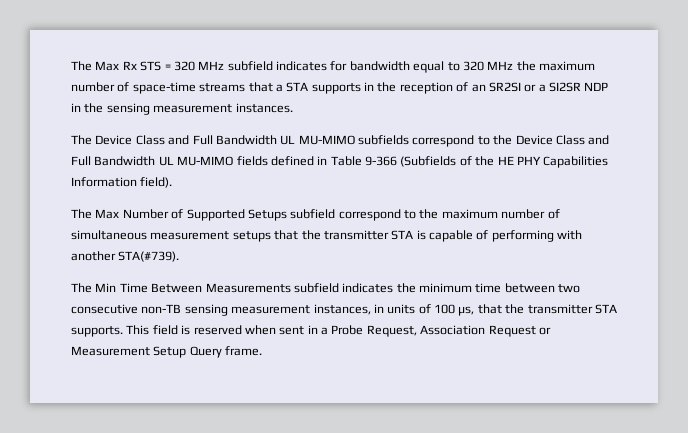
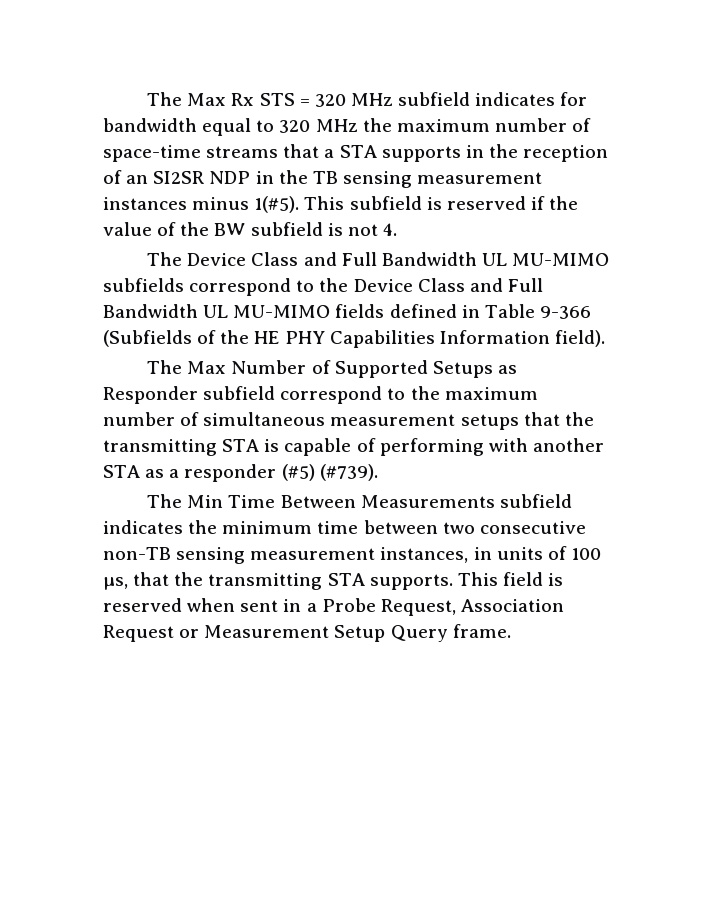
- The Max Rx STS = 320 MHz subfield indicates for bandwidth equal to 320 MHz the maximum number of space-time streams that a STA supports in the reception of an SR2SI or a SI2SR NDP in the sensing measurement instances.
+ The Max Rx STS = 320 MHz subfield indicates for bandwidth equal to 320 MHz the maximum number of space-time streams that a STA supports in the reception of an SI2SR NDP in the TB sensing measurement instances minus 1(#5). This subfield is reserved if the value of the BW subfield is not 4.
- The Max Number of Supported Setups subfield correspond to the maximum number of simultaneous measurement setups that the transmitter STA is capable of performing with another STA(#739).
+ The Max Number of Supported Setups as Responder subfield correspond to the maximum number of simultaneous measurement setups that the transmitting STA is capable of performing with another STA as a responder (#5) (#739).
- The Min Time Between Measurements subfield indicates the minimum time between two consecutive non-TB sensing measurement instances, in units of 100 µs, that the transmitter STA supports.
+ The Min Time Between Measurements subfield indicates the minimum time between two consecutive non-TB sensing measurement instances, in units of 100 µs, that the transmitting STA supports.

